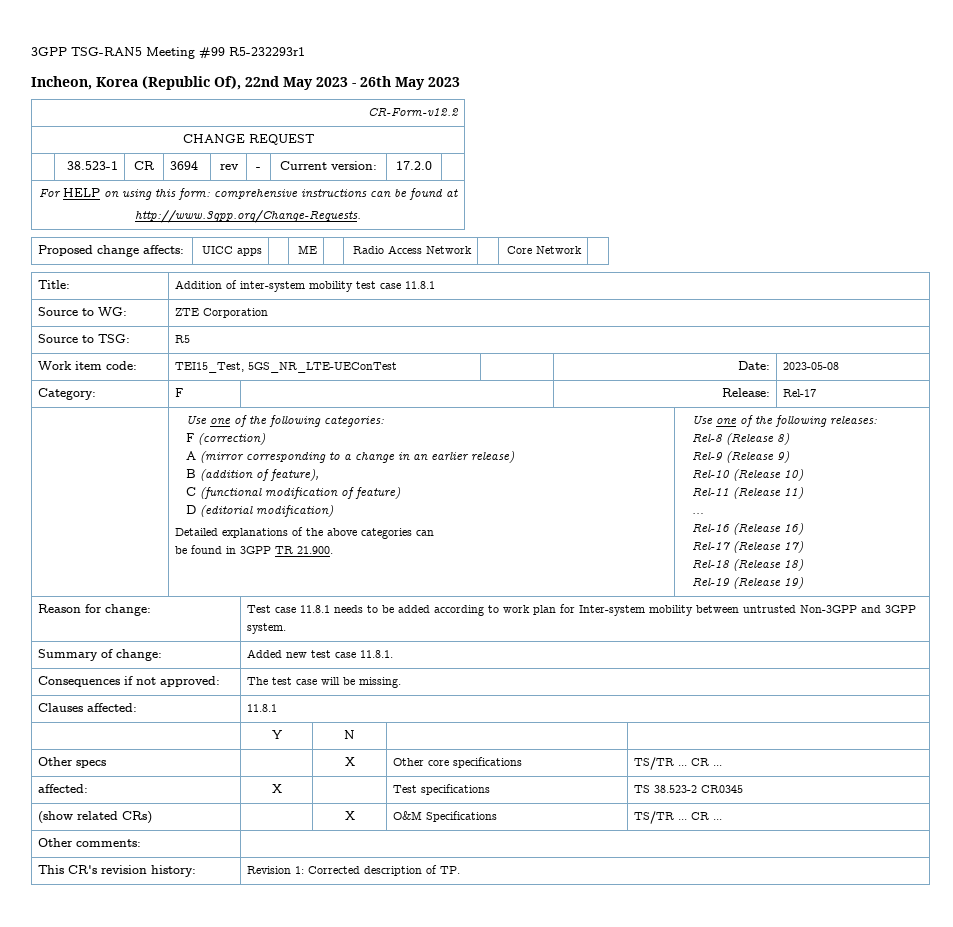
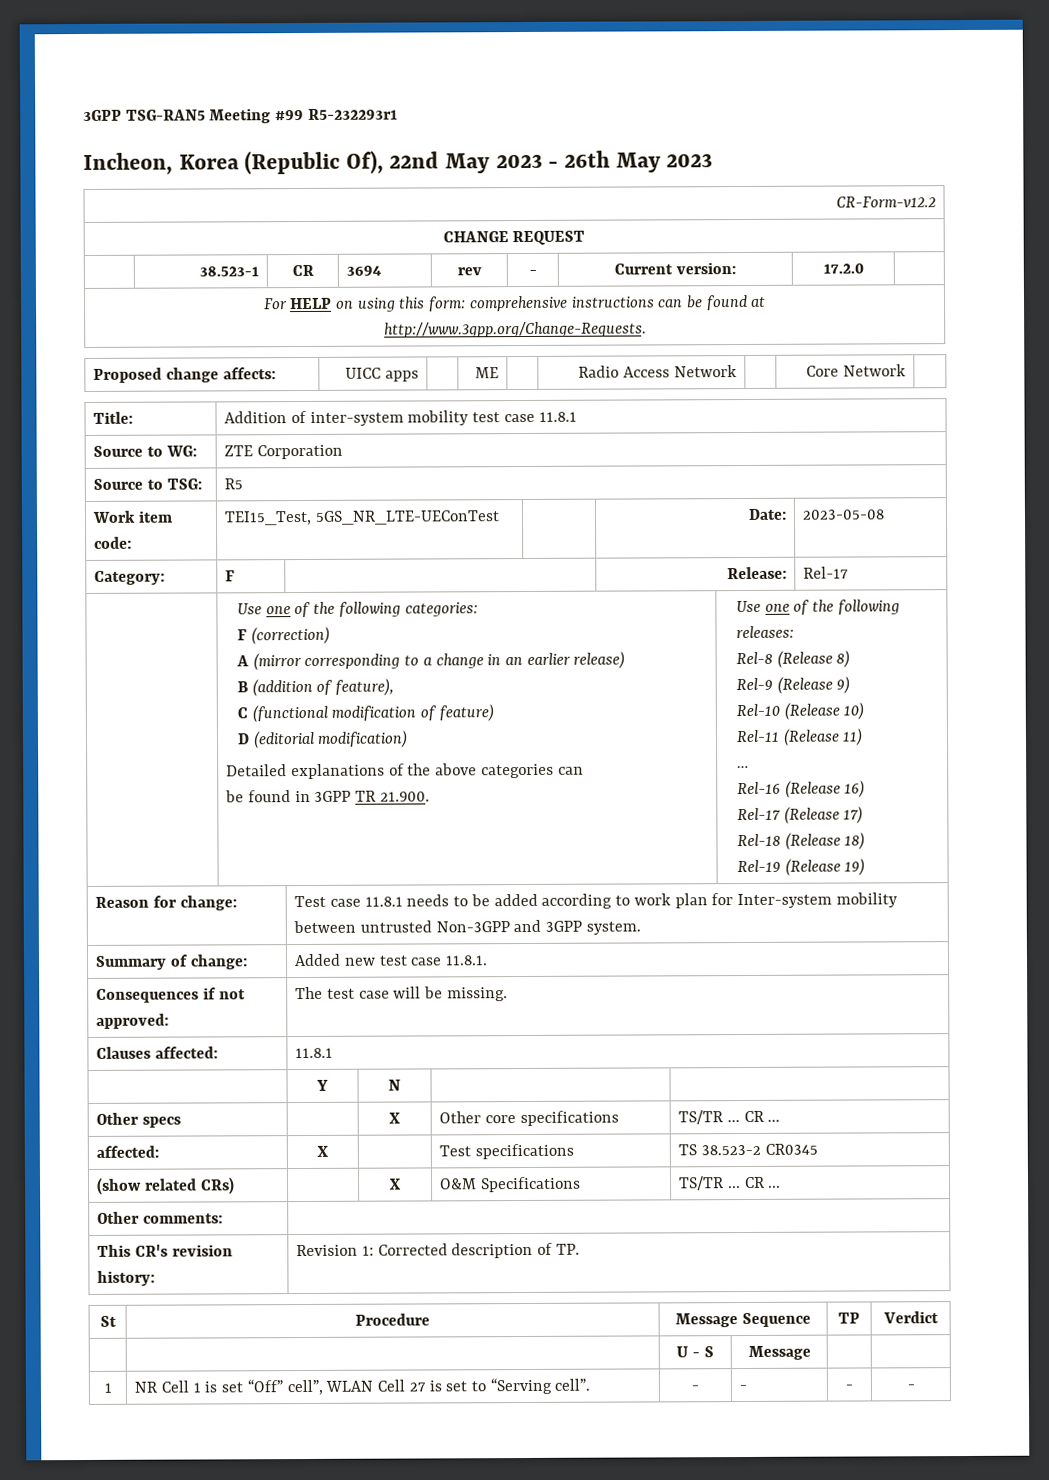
+ St | Procedure | Message Sequence | TP | Verdict
+ | | U - S | Message | |
+ 1 | NR Cell 1 is set “Off” cell”, WLAN Cell 27 is set to “Serving cell”. | - | - | - | -

